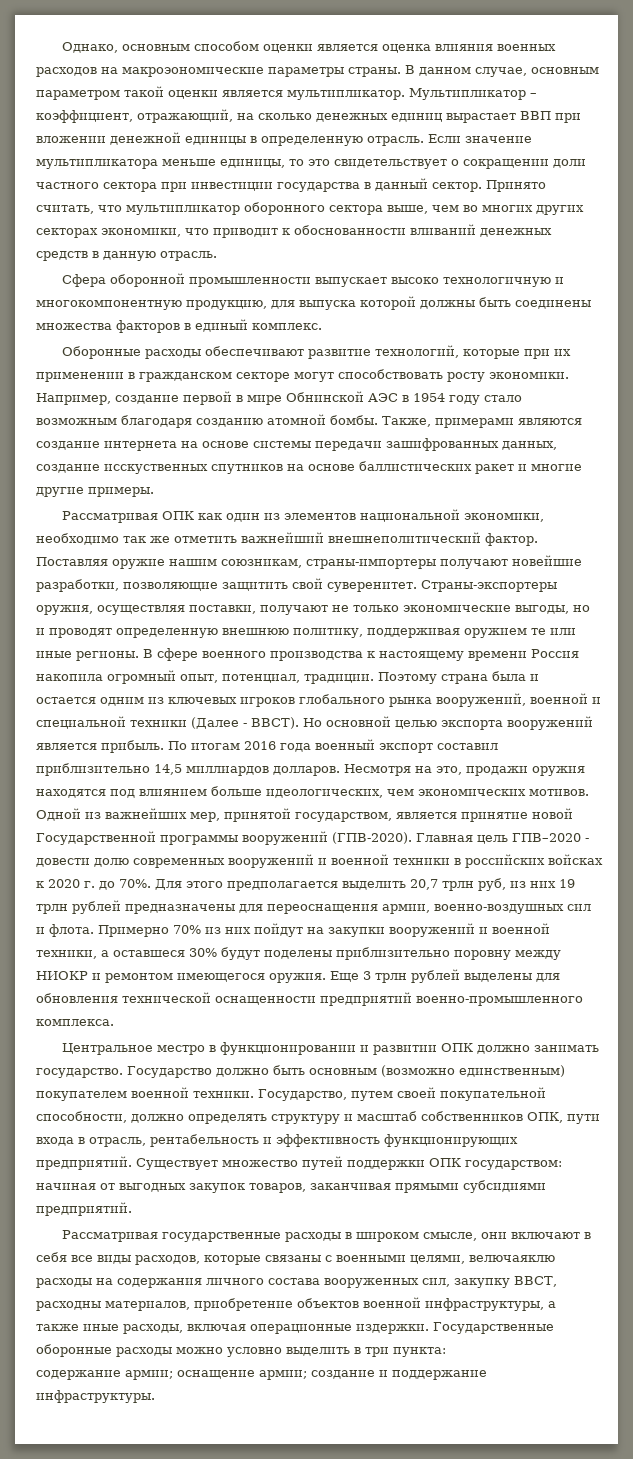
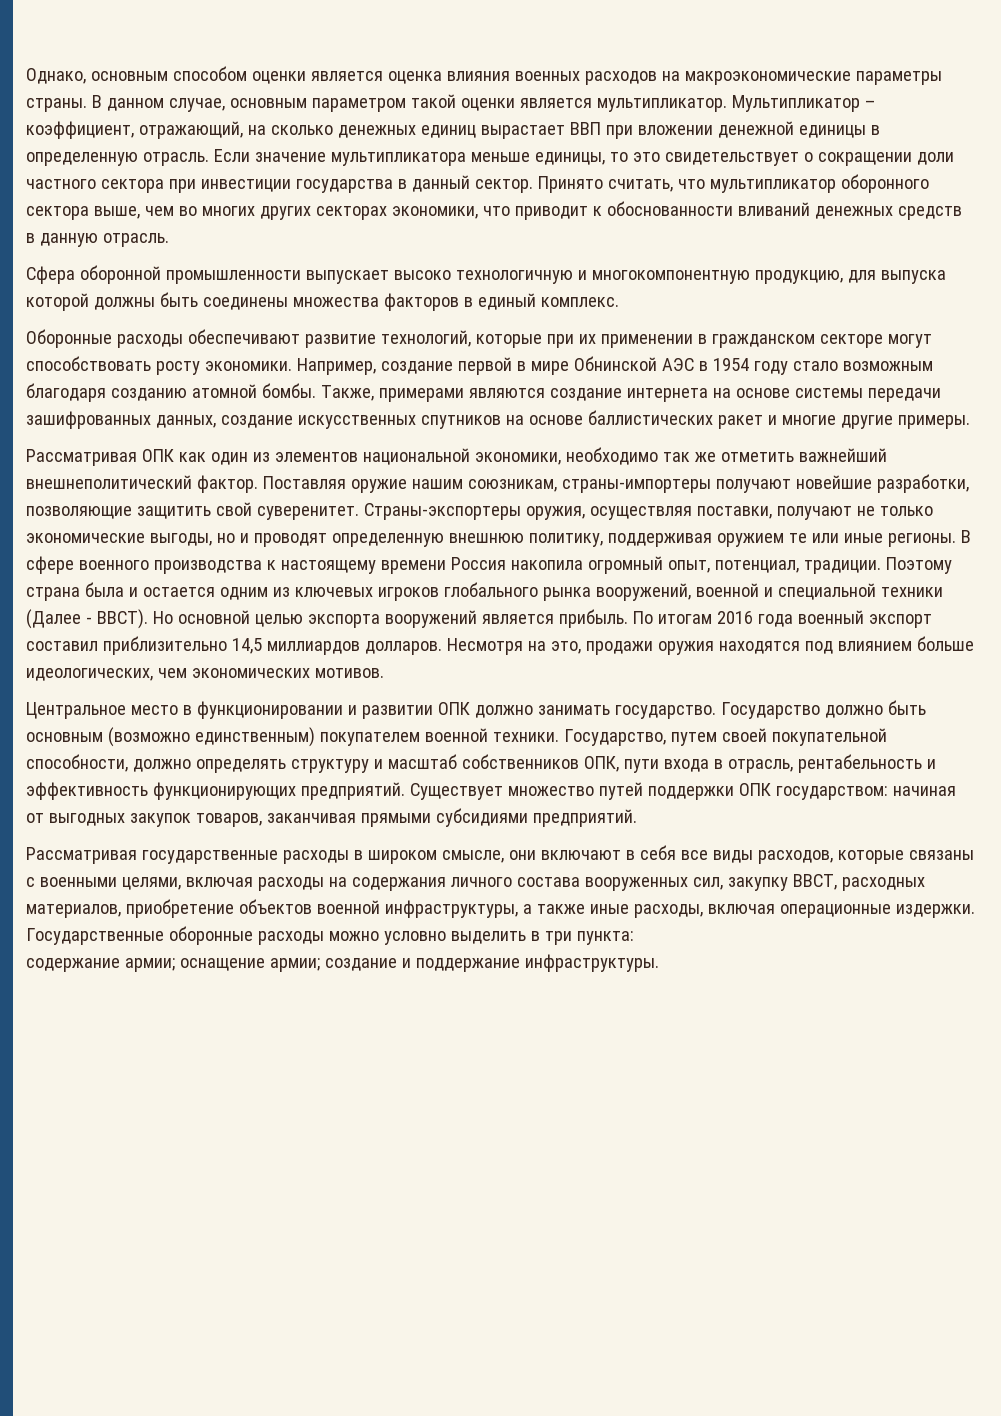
- Однако, основным способом оценки является оценка влияния военных расходов на макроэономические параметры страны.
+ Однако, основным способом оценки является оценка влияния военных расходов на макроэкономические параметры страны.
- Также, примерами являются создание интернета на основе системы передачи зашифрованных данных, создание исскуственных спутников на основе баллистических ракет и многие другие примеры.
+ Также, примерами являются создание интернета на основе системы передачи зашифрованных данных, создание искусственных спутников на основе баллистических ракет и многие другие примеры.
- Одной из важнейших мер, принятой государством, является принятие новой Государственной программы вооружений (ГПВ-2020). Главная цель ГПВ–2020 - довести долю современных вооружений и военной техники в российских войсках к 2020 г. до 70%. Для этого предполагается выделить 20,7 трлн руб, из них 19 трлн рублей предназначены для переоснащения армии, военно-воздушных сил и флота. Примерно 70% из них пойдут на закупки вооружений и военной техники, а оставшеся 30% будут поделены приблизительно поровну между НИОКР и ремонтом имеющегося оружия. Еще 3 трлн рублей выделены для обновления технической оснащенности предприятий военно-промышленного комплекса.
- Центральное местро в функционировании и развитии ОПК должно занимать государство.
+ Центральное место в функционировании и развитии ОПК должно занимать государство.
- Рассматривая государственные расходы в широком смысле, они включают в себя все виды расходов, которые связаны с военными целями, велючаяклю расходы на содержания личного состава вооруженных сил, закупку ВВСТ, расходны материалов, приобретение объектов военной инфраструктуры, а также иные расходы, включая операционные издержки.
+ Рассматривая государственные расходы в широком смысле, они включают в себя все виды расходов, которые связаны с военными целями, включая расходы на содержания личного состава вооруженных сил, закупку ВВСТ, расходных материалов, приобретение объектов военной инфраструктуры, а также иные расходы, включая операционные издержки.

